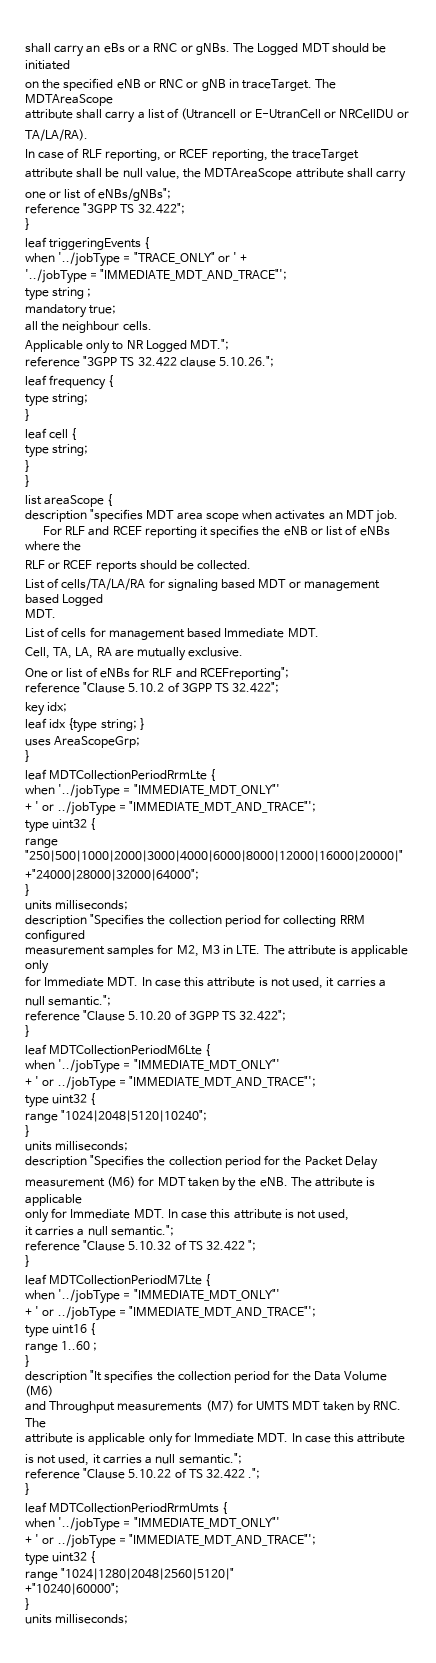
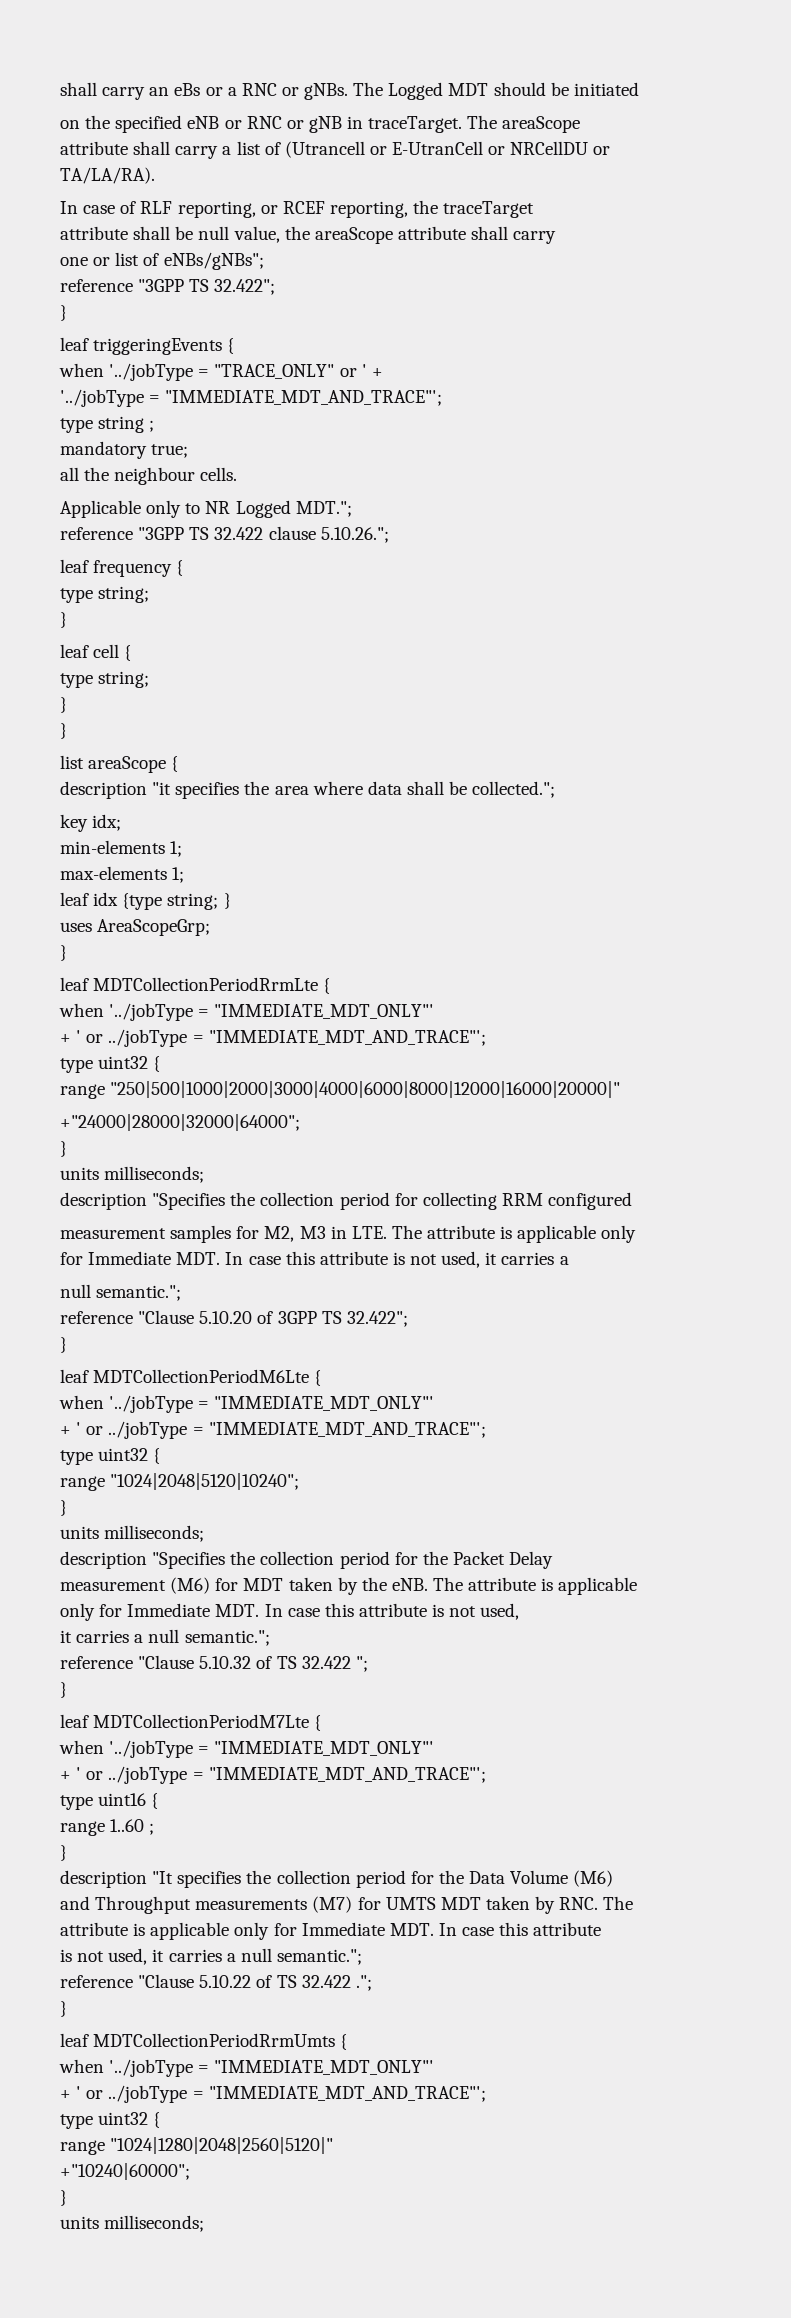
- The MDTAreaScope
+ The areaScope
- attribute shall be null value, the MDTAreaScope attribute shall carry
+ attribute shall be null value, the areaScope attribute shall carry
- description "specifies MDT area scope when activates an MDT job.
- For RLF and RCEF reporting it specifies the eNB or list of eNBs where the
- RLF or RCEF reports should be collected.
- List of cells/TA/LA/RA for signaling based MDT or management based Logged
- MDT.
- List of cells for management based Immediate MDT.
- Cell, TA, LA, RA are mutually exclusive.
- One or list of eNBs for RLF and RCEFreporting";
- reference "Clause 5.10.2 of 3GPP TS 32.422";
+ description "it specifies the area where data shall be collected.";
  key idx;
+ min-elements 1;
+ max-elements 1;

